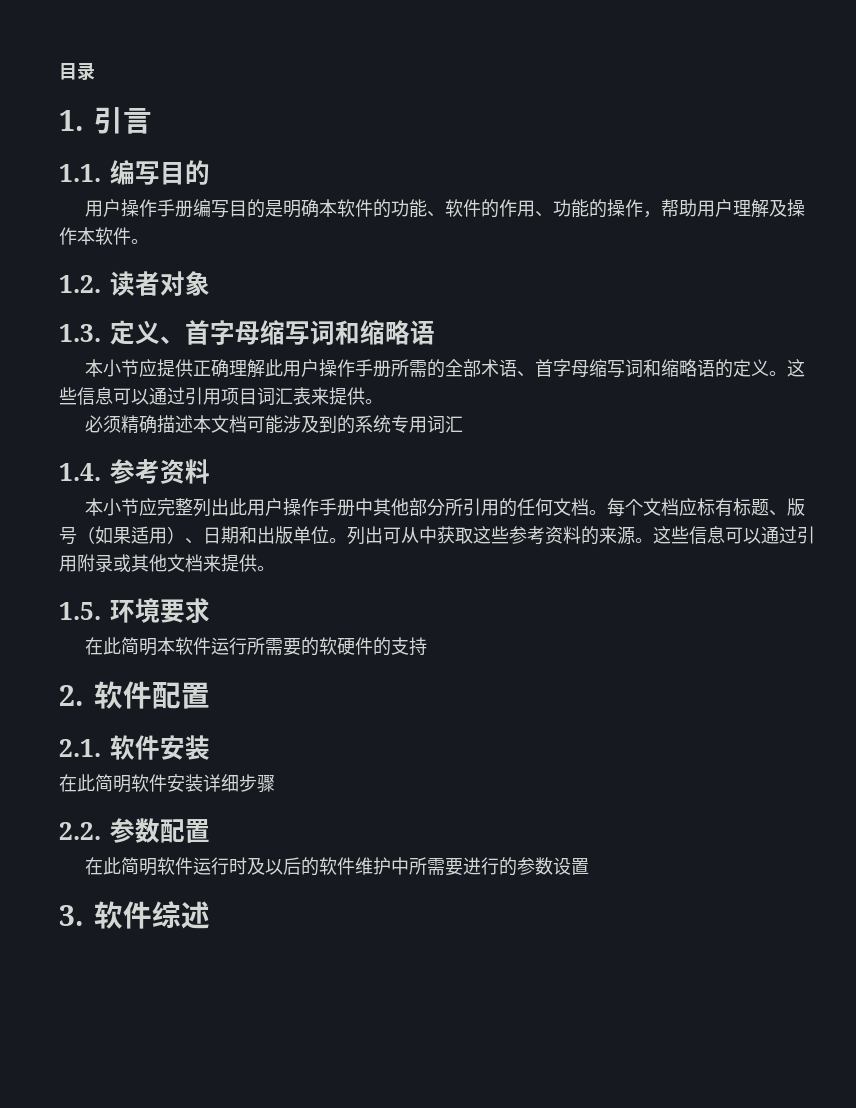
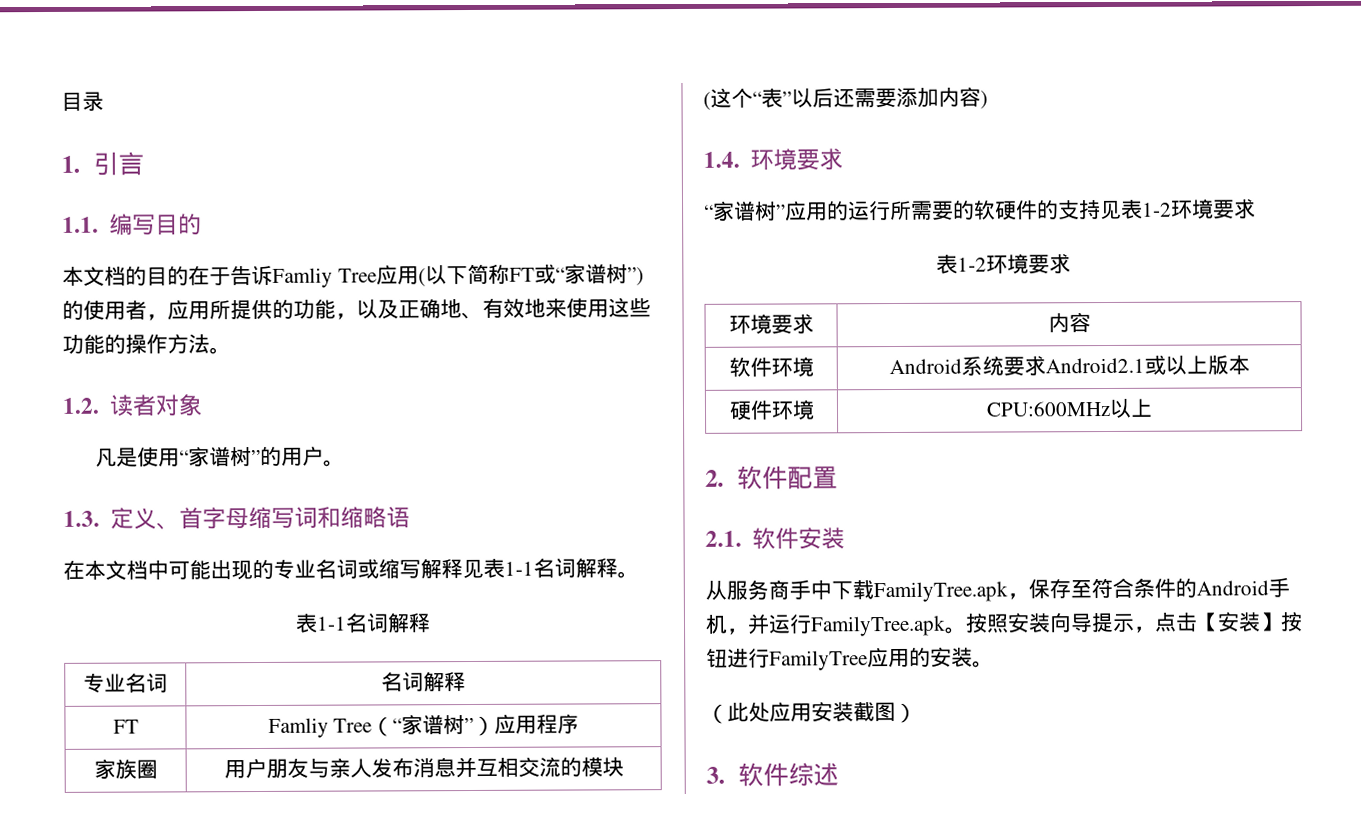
- 用户操作手册编写目的是明确本软件的功能、软件的作用、功能的操作，帮助用户理解及操作本软件。
+ 本文档的目的在于告诉Famliy Tree应用(以下简称FT或“家谱树”)的使用者，应用所提供的功能，以及正确地、有效地来使用这些功能的操作方法。
  1.2.读者对象
+ 凡是使用“家谱树”的用户。
- 本小节应提供正确理解此用户操作手册所需的全部术语、首字母缩写词和缩略语的定义。这些信息可以通过引用项目词汇表来提供。
- 必须精确描述本文档可能涉及到的系统专用词汇
- 1.4.参考资料
- 本小节应完整列出此用户操作手册中其他部分所引用的任何文档。每个文档应标有标题、版号（如果适用）、日期和出版单位。列出可从中获取这些参考资料的来源。这些信息可以通过引用附录或其他文档来提供。
- 1.5.环境要求
- 在此简明本软件运行所需要的软硬件的支持
+ 在本文档中可能出现的专业名词或缩写解释见表1-1名词解释。
+ 表1-1名词解释
+ 专业名词 | 名词解释
+ FT | Famliy Tree（“家谱树”）应用程序
+ 家族圈 | 用户朋友与亲人发布消息并互相交流的模块
+ (这个“表”以后还需要添加内容)
+ 1.4.环境要求
+ “家谱树”应用的运行所需要的软硬件的支持见表1-2环境要求
+ 表1-2环境要求
+ 环境要求 | 内容
+ 软件环境 | Android系统要求Android2.1或以上版本
+ 硬件环境 | CPU:600MHz以上
- 在此简明软件安装详细步骤
- 2.2.参数配置
- 在此简明软件运行时及以后的软件维护中所需要进行的参数设置
+ 从服务商手中下载FamilyTree.apk，保存至符合条件的Android手机，并运行FamilyTree.apk。按照安装向导提示，点击【安装】按钮进行FamilyTree应用的安装。
+ （此处应用安装截图）

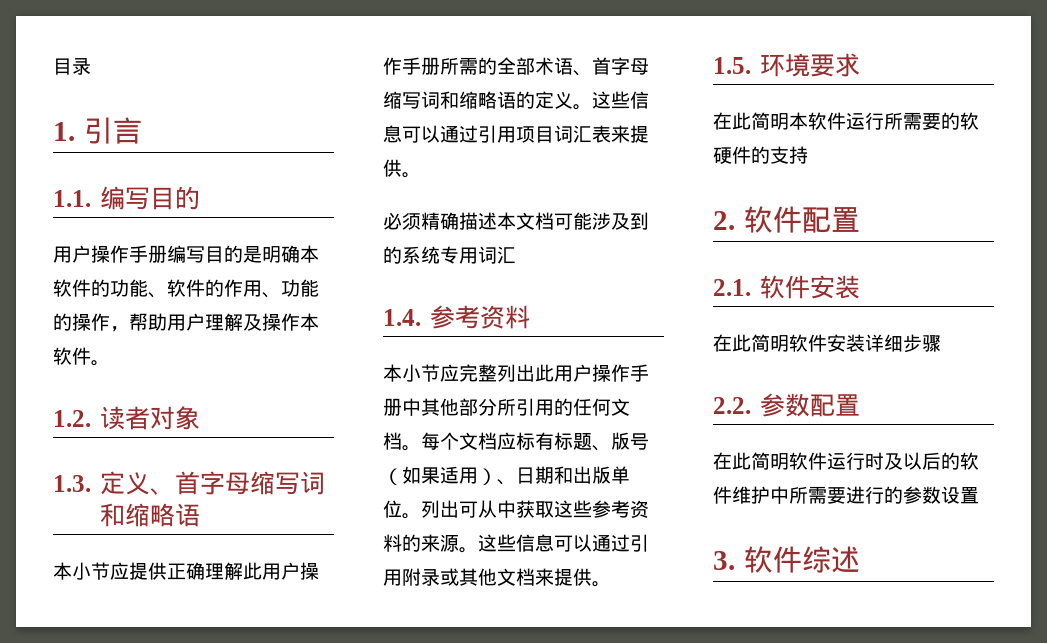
- 本文档的目的在于告诉Famliy Tree应用(以下简称FT或“家谱树”)的使用者，应用所提供的功能，以及正确地、有效地来使用这些功能的操作方法。
+ 用户操作手册编写目的是明确本软件的功能、软件的作用、功能的操作，帮助用户理解及操作本软件。
  1.2.读者对象
- 凡是使用“家谱树”的用户。
- 在本文档中可能出现的专业名词或缩写解释见表1-1名词解释。
- 表1-1名词解释
- 专业名词 | 名词解释
- FT | Famliy Tree（“家谱树”）应用程序
- 家族圈 | 用户朋友与亲人发布消息并互相交流的模块
- (这个“表”以后还需要添加内容)
- 1.4.环境要求
- “家谱树”应用的运行所需要的软硬件的支持见表1-2环境要求
- 表1-2环境要求
- 环境要求 | 内容
- 软件环境 | Android系统要求Android2.1或以上版本
- 硬件环境 | CPU:600MHz以上
+ 本小节应提供正确理解此用户操作手册所需的全部术语、首字母缩写词和缩略语的定义。这些信息可以通过引用项目词汇表来提供。
+ 必须精确描述本文档可能涉及到的系统专用词汇
+ 1.4.参考资料
+ 本小节应完整列出此用户操作手册中其他部分所引用的任何文档。每个文档应标有标题、版号（如果适用）、日期和出版单位。列出可从中获取这些参考资料的来源。这些信息可以通过引用附录或其他文档来提供。
+ 1.5.环境要求
+ 在此简明本软件运行所需要的软硬件的支持
- 从服务商手中下载FamilyTree.apk，保存至符合条件的Android手机，并运行FamilyTree.apk。按照安装向导提示，点击【安装】按钮进行FamilyTree应用的安装。
- （此处应用安装截图）
+ 在此简明软件安装详细步骤
+ 2.2.参数配置
+ 在此简明软件运行时及以后的软件维护中所需要进行的参数设置

